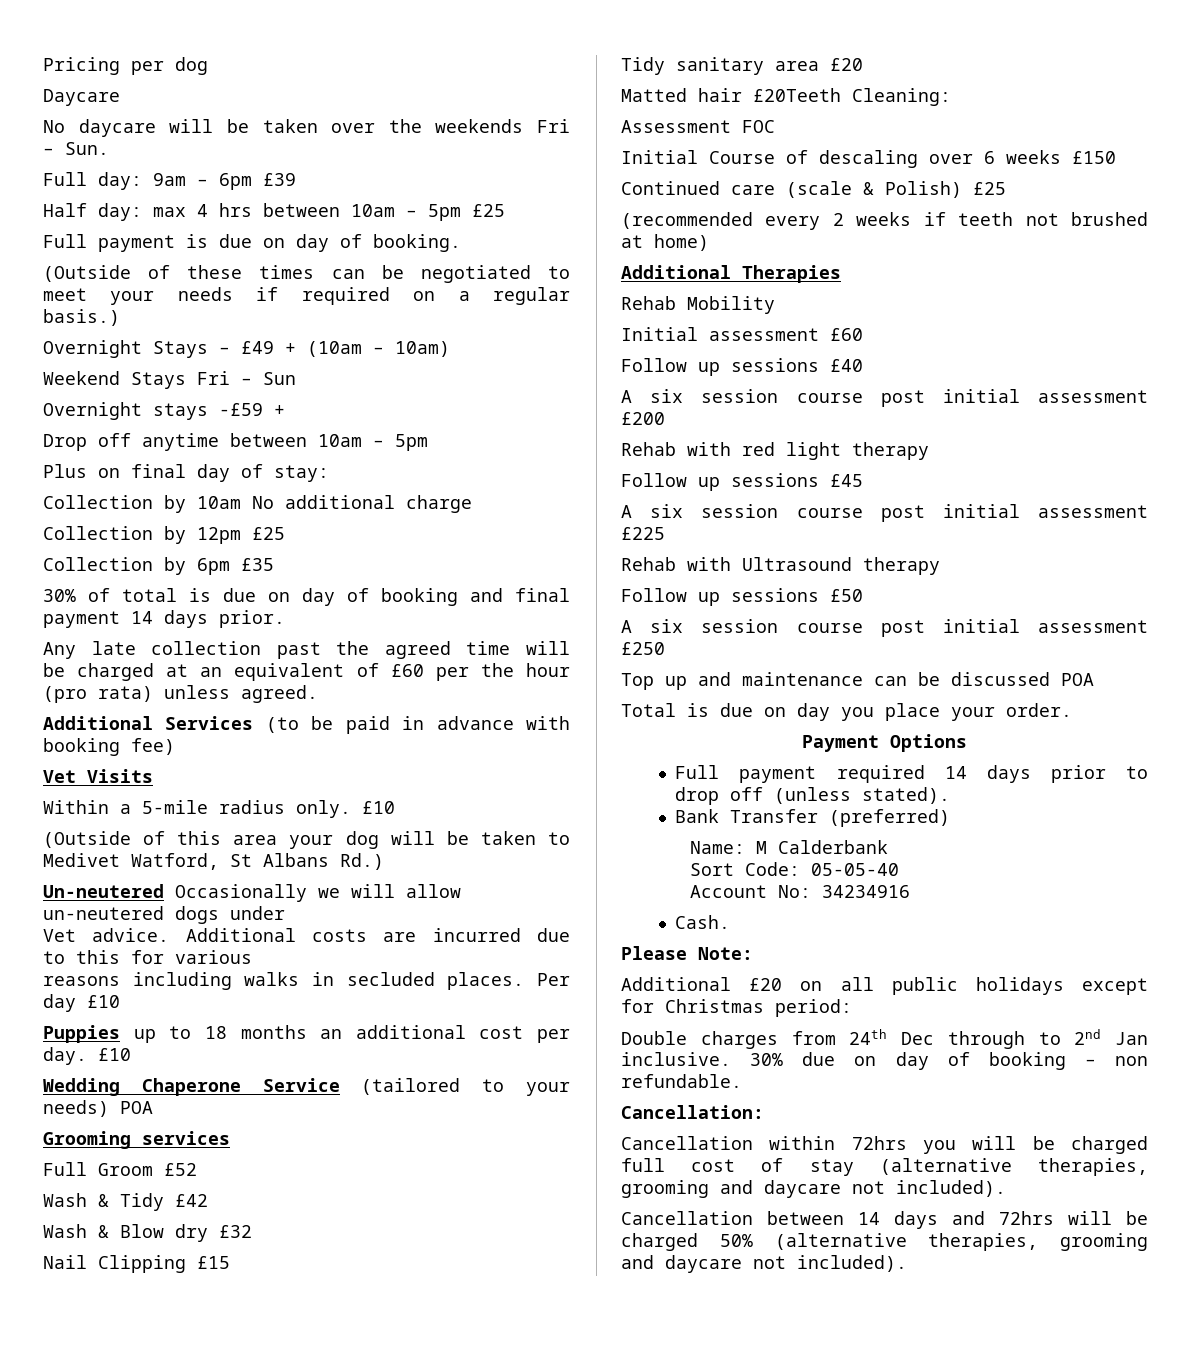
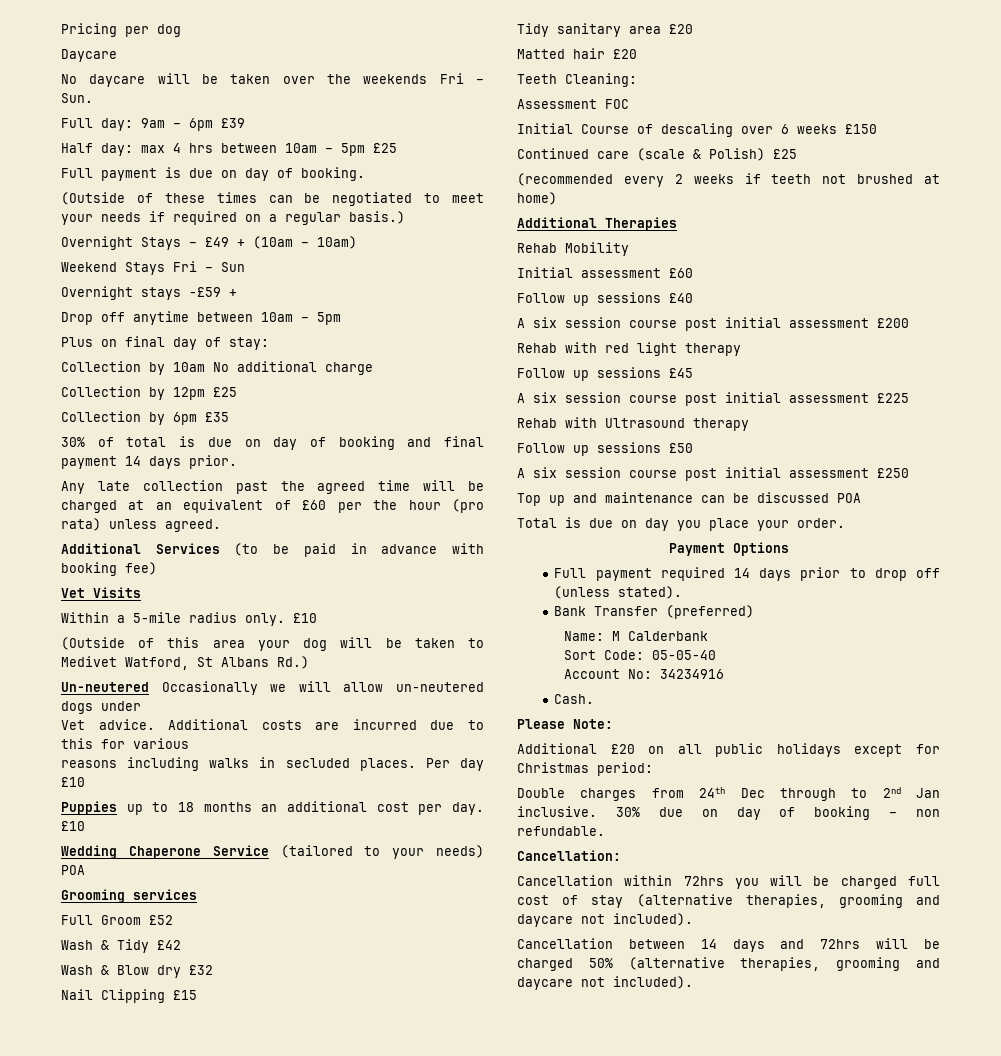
- Matted hair £20Teeth Cleaning:
+ Matted hair £20
+ Teeth Cleaning:

